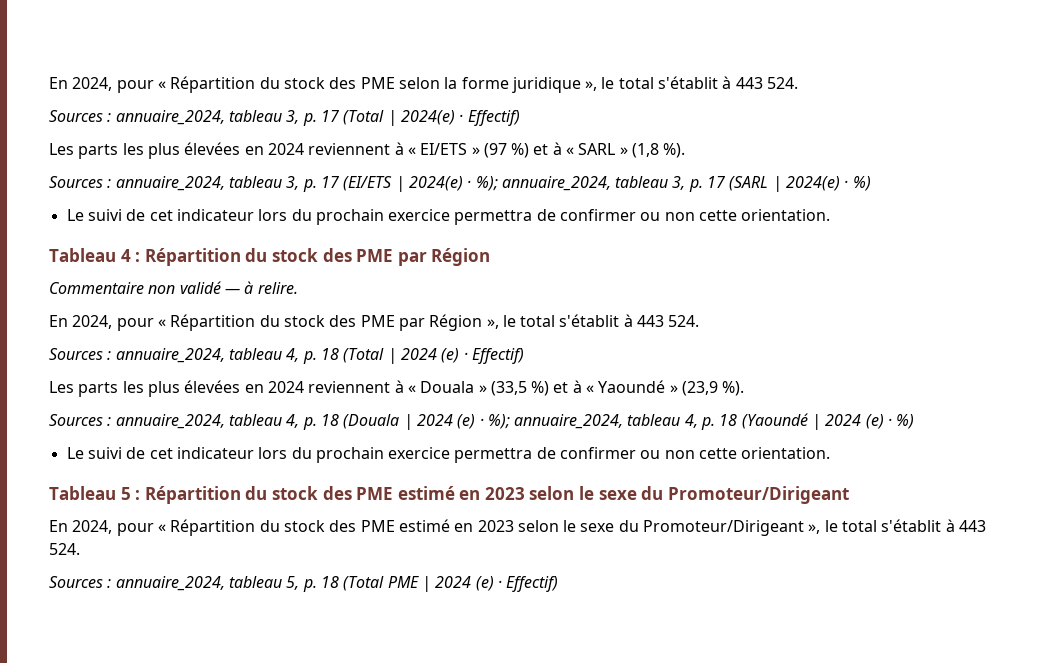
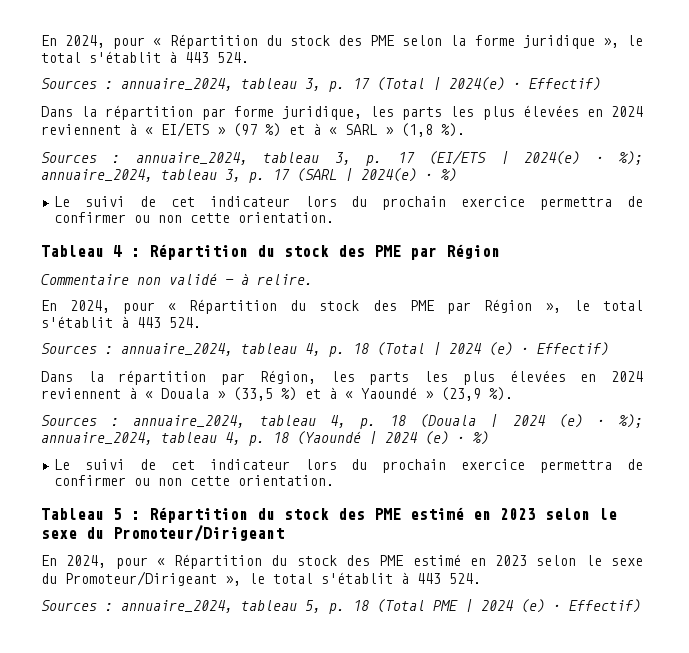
- Les parts les plus élevées en 2024 reviennent à « EI/ETS » (97 %) et à « SARL » (1,8 %).
+ Dans la répartition par forme juridique, les parts les plus élevées en 2024 reviennent à « EI/ETS » (97 %) et à « SARL » (1,8 %).
- Les parts les plus élevées en 2024 reviennent à « Douala » (33,5 %) et à « Yaoundé » (23,9 %).
+ Dans la répartition par Région, les parts les plus élevées en 2024 reviennent à « Douala » (33,5 %) et à « Yaoundé » (23,9 %).

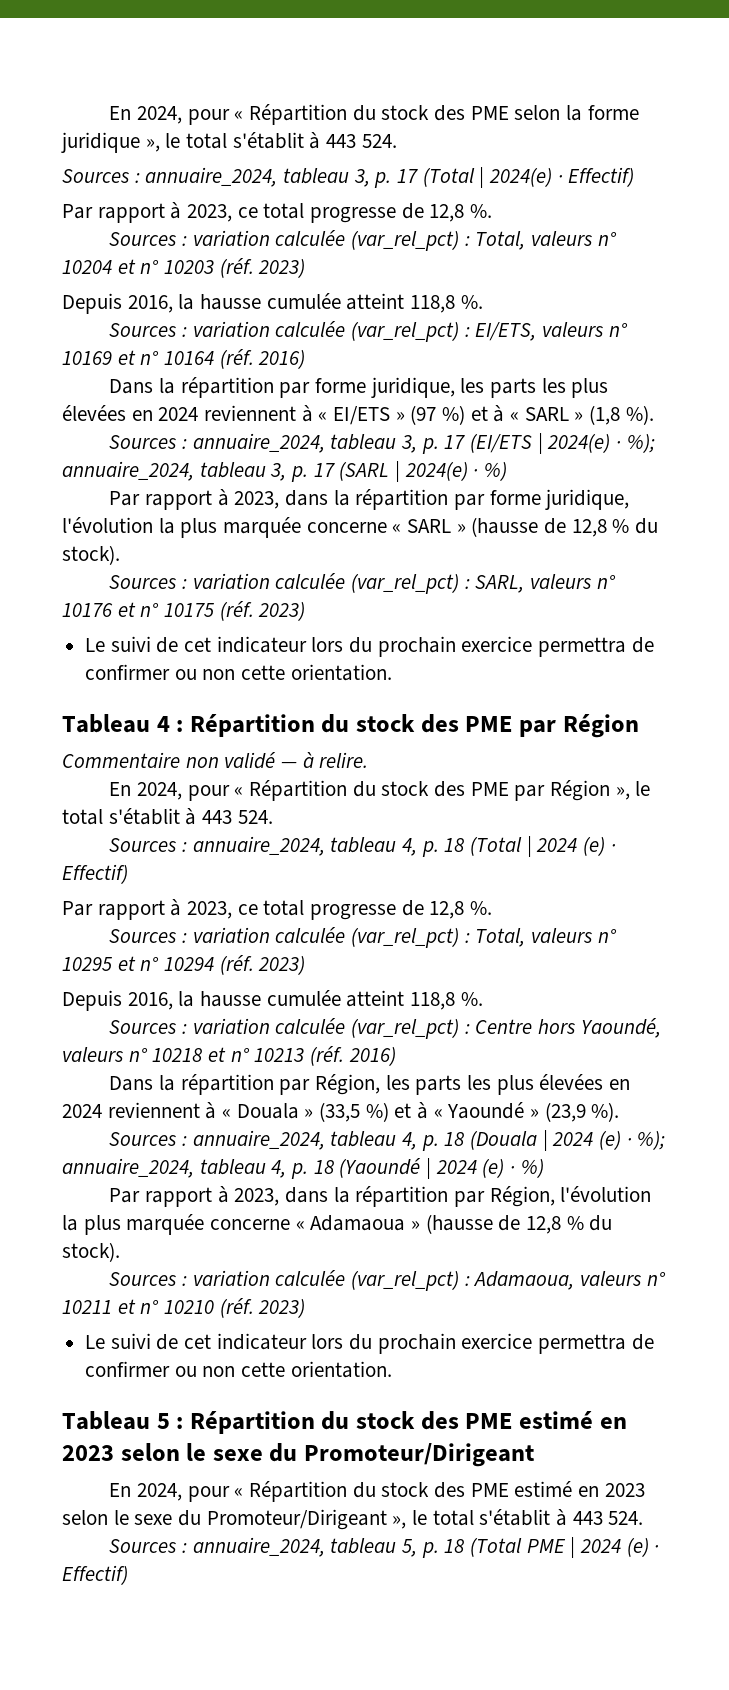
  Sources : annuaire_2024, tableau 3, p. 17 (Total | 2024(e) · Effectif)
+ Par rapport à 2023, ce total progresse de 12,8 %.
+ Sources : variation calculée (var_rel_pct) : Total, valeurs n° 10204 et n° 10203 (réf. 2023)
+ Depuis 2016, la hausse cumulée atteint 118,8 %.
+ Sources : variation calculée (var_rel_pct) : EI/ETS, valeurs n° 10169 et n° 10164 (réf. 2016)
+ Par rapport à 2023, dans la répartition par forme juridique, l'évolution la plus marquée concerne « SARL » (hausse de 12,8 % du stock).
+ Sources : variation calculée (var_rel_pct) : SARL, valeurs n° 10176 et n° 10175 (réf. 2023)
  Sources : annuaire_2024, tableau 4, p. 18 (Total | 2024 (e) · Effectif)
+ Par rapport à 2023, ce total progresse de 12,8 %.
+ Sources : variation calculée (var_rel_pct) : Total, valeurs n° 10295 et n° 10294 (réf. 2023)
+ Depuis 2016, la hausse cumulée atteint 118,8 %.
+ Sources : variation calculée (var_rel_pct) : Centre hors Yaoundé, valeurs n° 10218 et n° 10213 (réf. 2016)
+ Par rapport à 2023, dans la répartition par Région, l'évolution la plus marquée concerne « Adamaoua » (hausse de 12,8 % du stock).
+ Sources : variation calculée (var_rel_pct) : Adamaoua, valeurs n° 10211 et n° 10210 (réf. 2023)

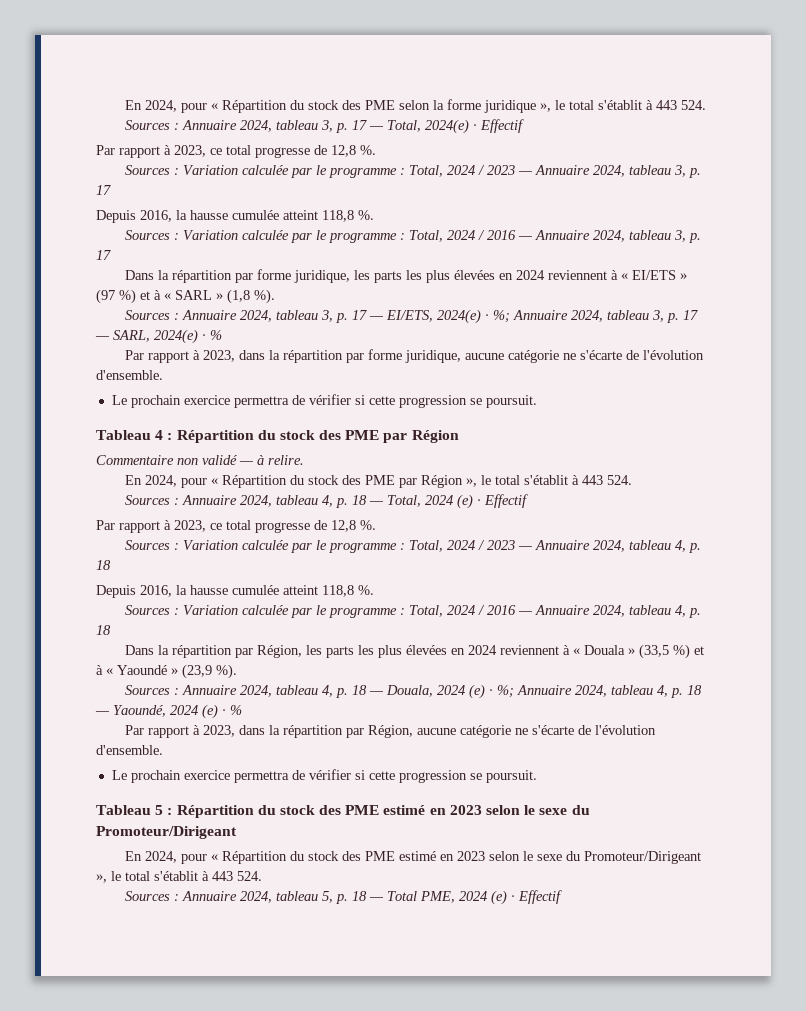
- Sources : annuaire_2024, tableau 3, p. 17 (Total | 2024(e) · Effectif)
+ Sources : Annuaire 2024, tableau 3, p. 17 — Total, 2024(e) · Effectif
- Sources : variation calculée (var_rel_pct) : Total, valeurs n° 10204 et n° 10203 (réf. 2023)
+ Sources : Variation calculée par le programme : Total, 2024 / 2023 — Annuaire 2024, tableau 3, p. 17
- Sources : variation calculée (var_rel_pct) : EI/ETS, valeurs n° 10169 et n° 10164 (réf. 2016)
+ Sources : Variation calculée par le programme : Total, 2024 / 2016 — Annuaire 2024, tableau 3, p. 17
- Sources : annuaire_2024, tableau 3, p. 17 (EI/ETS | 2024(e) · %); annuaire_2024, tableau 3, p. 17 (SARL | 2024(e) · %)
+ Sources : Annuaire 2024, tableau 3, p. 17 — EI/ETS, 2024(e) · %; Annuaire 2024, tableau 3, p. 17 — SARL, 2024(e) · %
- Par rapport à 2023, dans la répartition par forme juridique, l'évolution la plus marquée concerne « SARL » (hausse de 12,8 % du stock).
- Sources : variation calculée (var_rel_pct) : SARL, valeurs n° 10176 et n° 10175 (réf. 2023)
- Le suivi de cet indicateur lors du prochain exercice permettra de confirmer ou non cette orientation.
+ Par rapport à 2023, dans la répartition par forme juridique, aucune catégorie ne s'écarte de l'évolution d'ensemble.
+ Le prochain exercice permettra de vérifier si cette progression se poursuit.
- Sources : annuaire_2024, tableau 4, p. 18 (Total | 2024 (e) · Effectif)
+ Sources : Annuaire 2024, tableau 4, p. 18 — Total, 2024 (e) · Effectif
- Sources : variation calculée (var_rel_pct) : Total, valeurs n° 10295 et n° 10294 (réf. 2023)
+ Sources : Variation calculée par le programme : Total, 2024 / 2023 — Annuaire 2024, tableau 4, p. 18
- Sources : variation calculée (var_rel_pct) : Centre hors Yaoundé, valeurs n° 10218 et n° 10213 (réf. 2016)
+ Sources : Variation calculée par le programme : Total, 2024 / 2016 — Annuaire 2024, tableau 4, p. 18
- Sources : annuaire_2024, tableau 4, p. 18 (Douala | 2024 (e) · %); annuaire_2024, tableau 4, p. 18 (Yaoundé | 2024 (e) · %)
+ Sources : Annuaire 2024, tableau 4, p. 18 — Douala, 2024 (e) · %; Annuaire 2024, tableau 4, p. 18 — Yaoundé, 2024 (e) · %
- Par rapport à 2023, dans la répartition par Région, l'évolution la plus marquée concerne « Adamaoua » (hausse de 12,8 % du stock).
- Sources : variation calculée (var_rel_pct) : Adamaoua, valeurs n° 10211 et n° 10210 (réf. 2023)
- Le suivi de cet indicateur lors du prochain exercice permettra de confirmer ou non cette orientation.
+ Par rapport à 2023, dans la répartition par Région, aucune catégorie ne s'écarte de l'évolution d'ensemble.
+ Le prochain exercice permettra de vérifier si cette progression se poursuit.
- Sources : annuaire_2024, tableau 5, p. 18 (Total PME | 2024 (e) · Effectif)
+ Sources : Annuaire 2024, tableau 5, p. 18 — Total PME, 2024 (e) · Effectif

